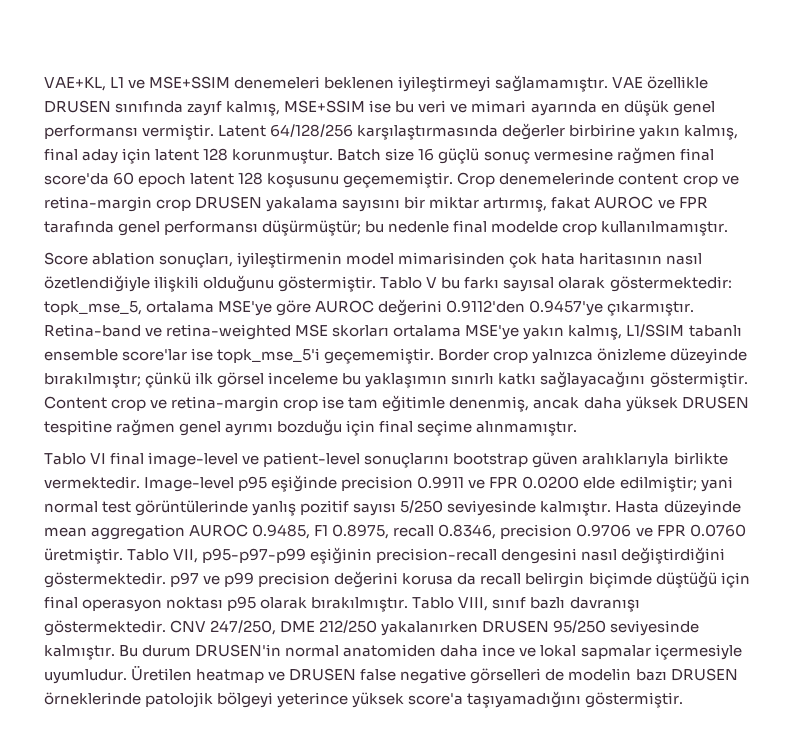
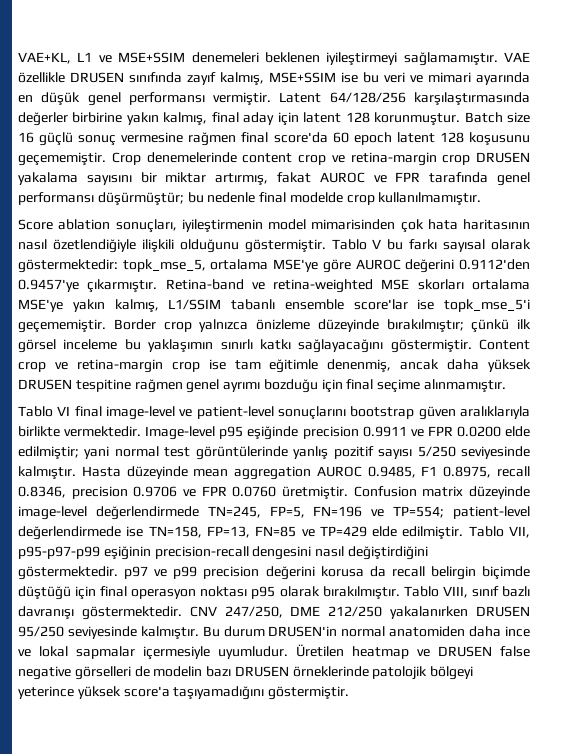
+ Confusion matrix düzeyinde image-level değerlendirmede TN=245, FP=5, FN=196 ve TP=554; patient-level değerlendirmede ise TN=158, FP=13, FN=85 ve TP=429 elde edilmiştir.

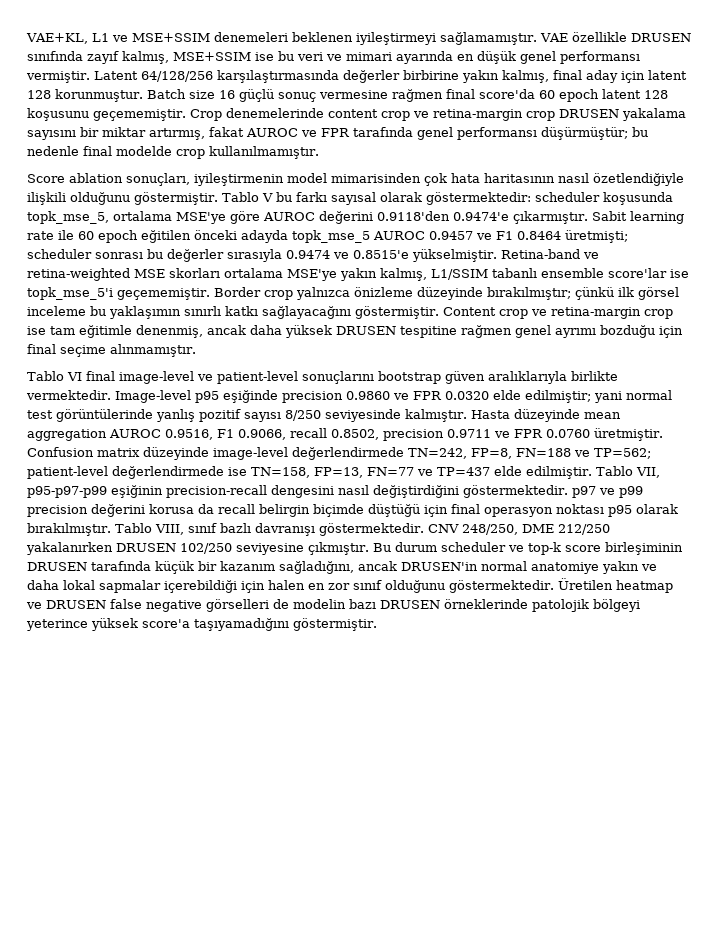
- Tablo V bu farkı sayısal olarak göstermektedir: topk_mse_5, ortalama MSE'ye göre AUROC değerini 0.9112'den 0.9457'ye çıkarmıştır.
+ Tablo V bu farkı sayısal olarak göstermektedir: scheduler koşusunda topk_mse_5, ortalama MSE'ye göre AUROC değerini 0.9118'den 0.9474'e çıkarmıştır. Sabit learning rate ile 60 epoch eğitilen önceki adayda topk_mse_5 AUROC 0.9457 ve F1 0.8464 üretmişti; scheduler sonrası bu değerler sırasıyla 0.9474 ve 0.8515'e yükselmiştir.
- Image-level p95 eşiğinde precision 0.9911 ve FPR 0.0200 elde edilmiştir; yani normal test görüntülerinde yanlış pozitif sayısı 5/250 seviyesinde kalmıştır.
+ Image-level p95 eşiğinde precision 0.9860 ve FPR 0.0320 elde edilmiştir; yani normal test görüntülerinde yanlış pozitif sayısı 8/250 seviyesinde kalmıştır.
- Hasta düzeyinde mean aggregation AUROC 0.9485, F1 0.8975, recall 0.8346, precision 0.9706 ve FPR 0.0760 üretmiştir.
+ Hasta düzeyinde mean aggregation AUROC 0.9516, F1 0.9066, recall 0.8502, precision 0.9711 ve FPR 0.0760 üretmiştir.
- Confusion matrix düzeyinde image-level değerlendirmede TN=245, FP=5, FN=196 ve TP=554; patient-level değerlendirmede ise TN=158, FP=13, FN=85 ve TP=429 elde edilmiştir.
+ Confusion matrix düzeyinde image-level değerlendirmede TN=242, FP=8, FN=188 ve TP=562; patient-level değerlendirmede ise TN=158, FP=13, FN=77 ve TP=437 elde edilmiştir.
- CNV 247/250, DME 212/250 yakalanırken DRUSEN 95/250 seviyesinde kalmıştır. Bu durum DRUSEN'in normal anatomiden daha ince ve lokal sapmalar içermesiyle uyumludur.
+ CNV 248/250, DME 212/250 yakalanırken DRUSEN 102/250 seviyesine çıkmıştır. Bu durum scheduler ve top-k score birleşiminin DRUSEN tarafında küçük bir kazanım sağladığını, ancak DRUSEN'in normal anatomiye yakın ve daha lokal sapmalar içerebildiği için halen en zor sınıf olduğunu göstermektedir.

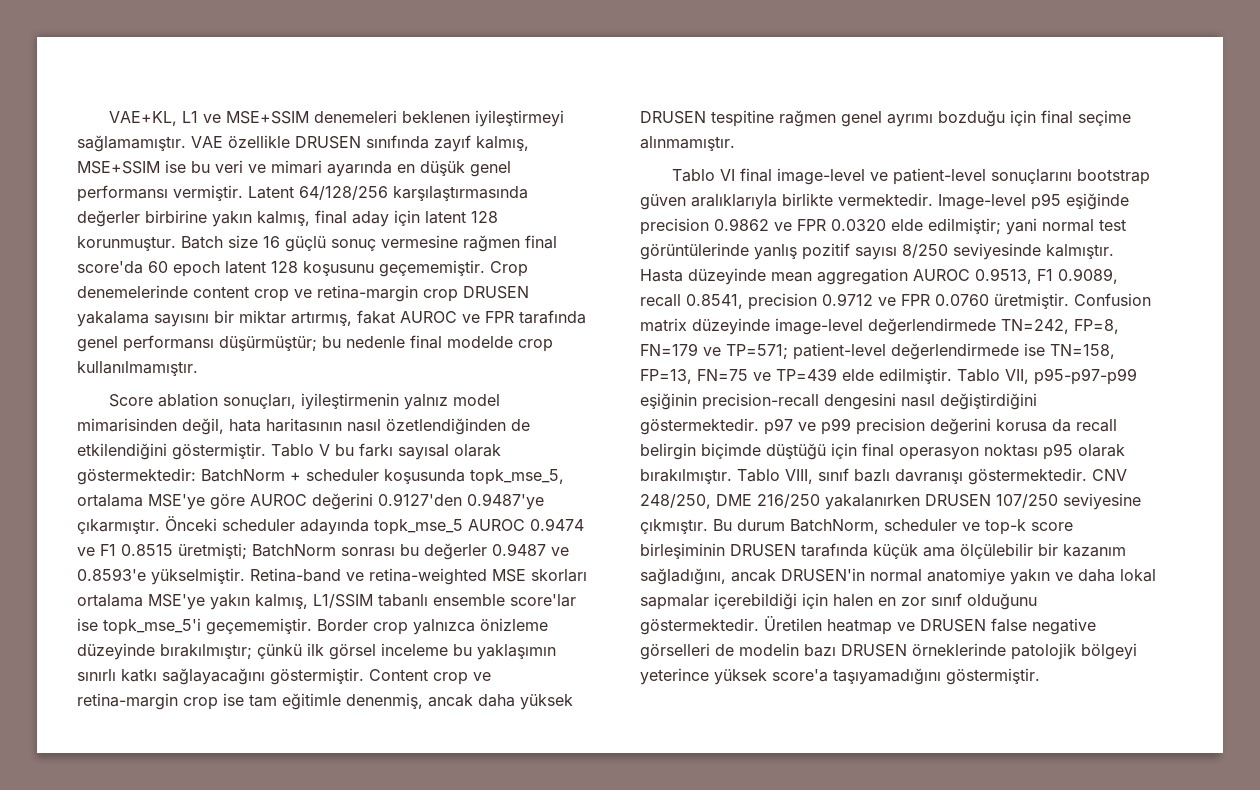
- Score ablation sonuçları, iyileştirmenin model mimarisinden çok hata haritasının nasıl özetlendiğiyle ilişkili olduğunu göstermiştir.
+ Score ablation sonuçları, iyileştirmenin yalnız model mimarisinden değil, hata haritasının nasıl özetlendiğinden de etkilendiğini göstermiştir.
- Tablo V bu farkı sayısal olarak göstermektedir: scheduler koşusunda topk_mse_5, ortalama MSE'ye göre AUROC değerini 0.9118'den 0.9474'e çıkarmıştır. Sabit learning rate ile 60 epoch eğitilen önceki adayda topk_mse_5 AUROC 0.9457 ve F1 0.8464 üretmişti; scheduler sonrası bu değerler sırasıyla 0.9474 ve 0.8515'e yükselmiştir.
+ Tablo V bu farkı sayısal olarak göstermektedir: BatchNorm + scheduler koşusunda topk_mse_5, ortalama MSE'ye göre AUROC değerini 0.9127'den 0.9487'ye çıkarmıştır. Önceki scheduler adayında topk_mse_5 AUROC 0.9474 ve F1 0.8515 üretmişti; BatchNorm sonrası bu değerler 0.9487 ve 0.8593'e yükselmiştir.
- Image-level p95 eşiğinde precision 0.9860 ve FPR 0.0320 elde edilmiştir; yani normal test görüntülerinde yanlış pozitif sayısı 8/250 seviyesinde kalmıştır.
+ Image-level p95 eşiğinde precision 0.9862 ve FPR 0.0320 elde edilmiştir; yani normal test görüntülerinde yanlış pozitif sayısı 8/250 seviyesinde kalmıştır.
- Hasta düzeyinde mean aggregation AUROC 0.9516, F1 0.9066, recall 0.8502, precision 0.9711 ve FPR 0.0760 üretmiştir.
+ Hasta düzeyinde mean aggregation AUROC 0.9513, F1 0.9089, recall 0.8541, precision 0.9712 ve FPR 0.0760 üretmiştir.
- Confusion matrix düzeyinde image-level değerlendirmede TN=242, FP=8, FN=188 ve TP=562; patient-level değerlendirmede ise TN=158, FP=13, FN=77 ve TP=437 elde edilmiştir.
+ Confusion matrix düzeyinde image-level değerlendirmede TN=242, FP=8, FN=179 ve TP=571; patient-level değerlendirmede ise TN=158, FP=13, FN=75 ve TP=439 elde edilmiştir.
- CNV 248/250, DME 212/250 yakalanırken DRUSEN 102/250 seviyesine çıkmıştır.
+ CNV 248/250, DME 216/250 yakalanırken DRUSEN 107/250 seviyesine çıkmıştır.
- Bu durum scheduler ve top-k score birleşiminin DRUSEN tarafında küçük bir kazanım sağladığını, ancak DRUSEN'in normal anatomiye yakın ve daha lokal sapmalar içerebildiği için halen en zor sınıf olduğunu göstermektedir.
+ Bu durum BatchNorm, scheduler ve top-k score birleşiminin DRUSEN tarafında küçük ama ölçülebilir bir kazanım sağladığını, ancak DRUSEN'in normal anatomiye yakın ve daha lokal sapmalar içerebildiği için halen en zor sınıf olduğunu göstermektedir.

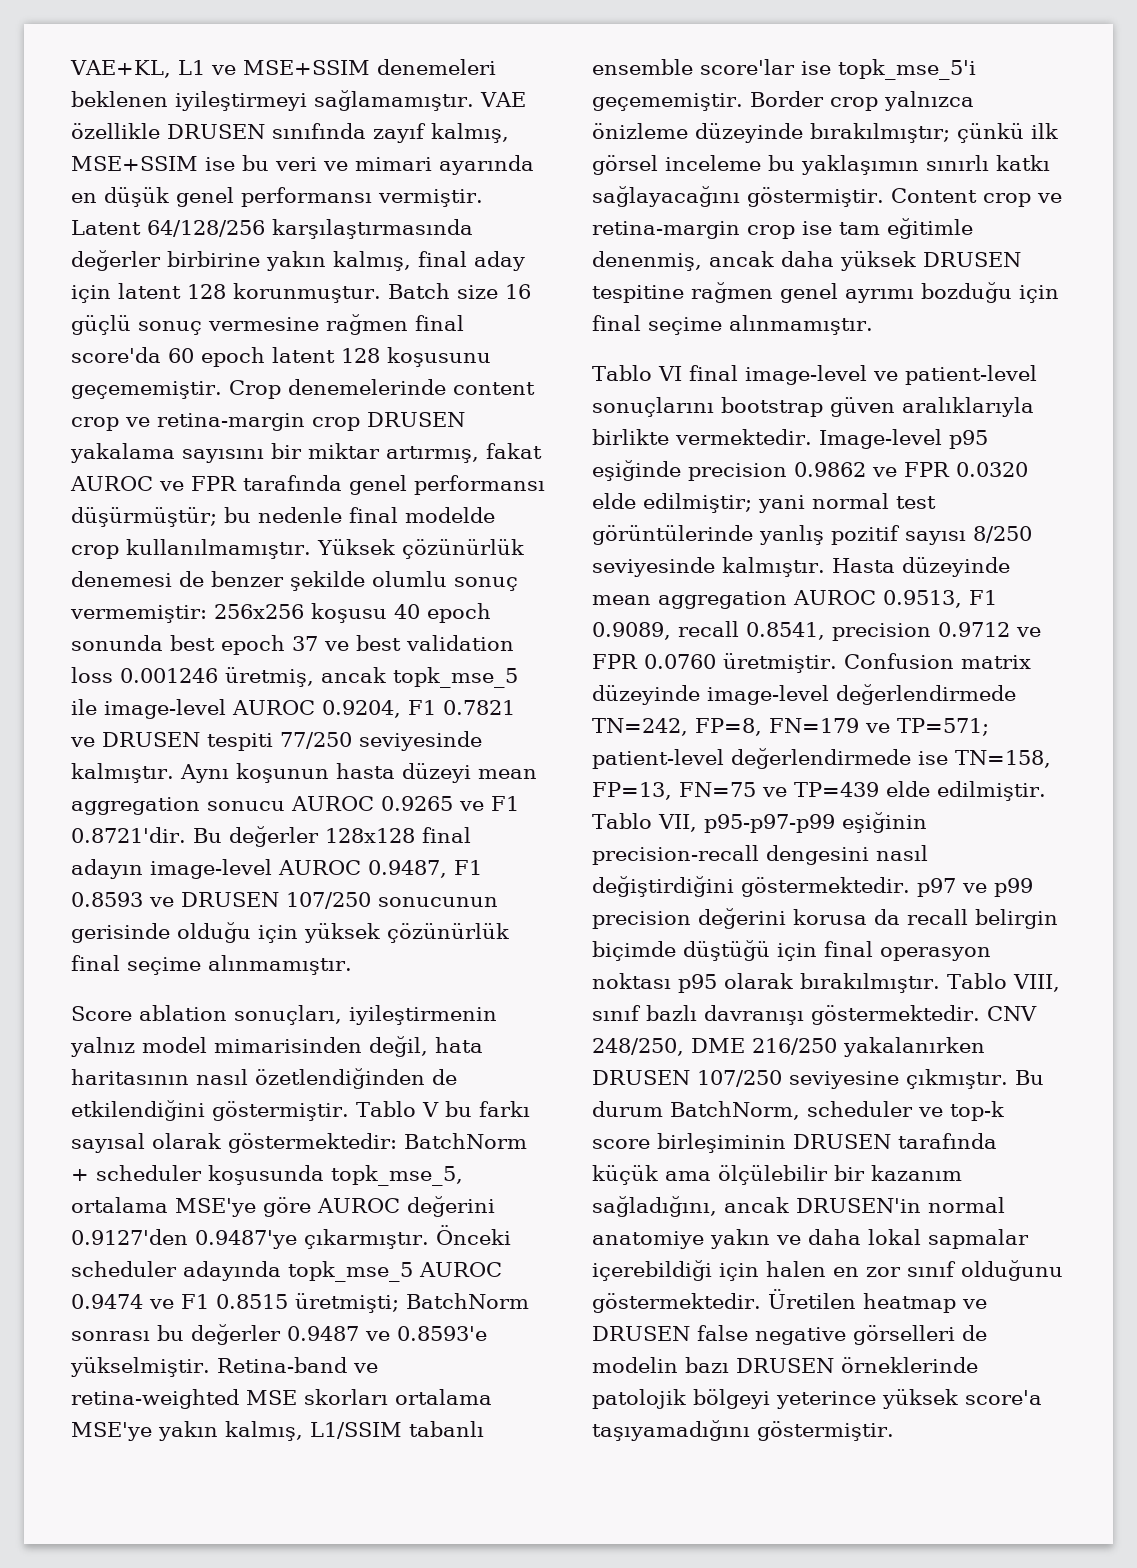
+ Yüksek çözünürlük denemesi de benzer şekilde olumlu sonuç vermemiştir: 256x256 koşusu 40 epoch sonunda best epoch 37 ve best validation loss 0.001246 üretmiş, ancak topk_mse_5 ile image-level AUROC 0.9204, F1 0.7821 ve DRUSEN tespiti 77/250 seviyesinde kalmıştır. Aynı koşunun hasta düzeyi mean aggregation sonucu AUROC 0.9265 ve F1 0.8721'dir. Bu değerler 128x128 final adayın image-level AUROC 0.9487, F1 0.8593 ve DRUSEN 107/250 sonucunun gerisinde olduğu için yüksek çözünürlük final seçime alınmamıştır.

